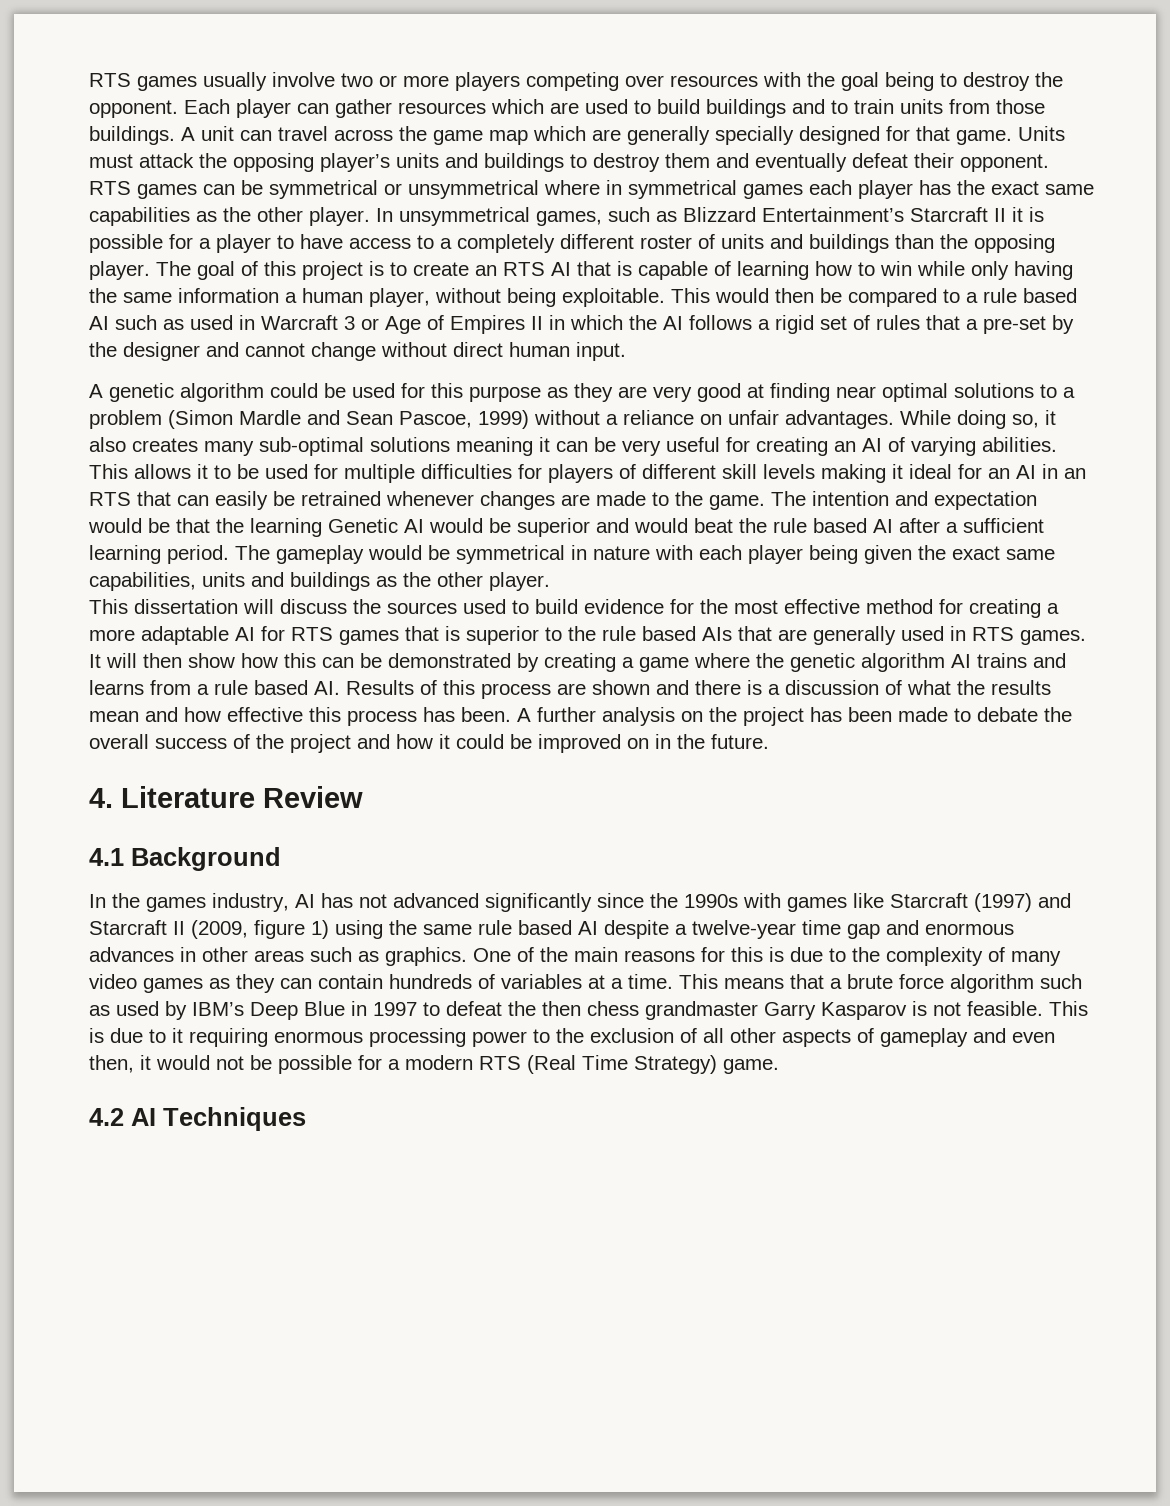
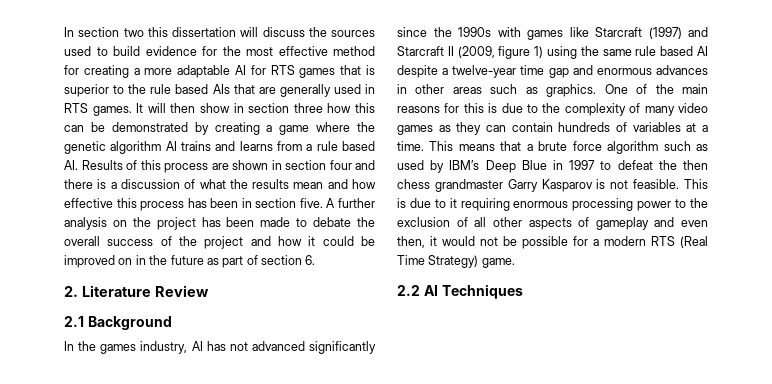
- RTS games usually involve two or more players competing over resources with the goal being to destroy the opponent. Each player can gather resources which are used to build buildings and to train units from those buildings. A unit can travel across the game map which are generally specially designed for that game. Units must attack the opposing player’s units and buildings to destroy them and eventually defeat their opponent. RTS games can be symmetrical or unsymmetrical where in symmetrical games each player has the exact same capabilities as the other player. In unsymmetrical games, such as Blizzard Entertainment’s Starcraft II it is possible for a player to have access to a completely different roster of units and buildings than the opposing player. The goal of this project is to create an RTS AI that is capable of learning how to win while only having the same information a human player, without being exploitable. This would then be compared to a rule based AI such as used in Warcraft 3 or Age of Empires II in which the AI follows a rigid set of rules that a pre-set by the designer and cannot change without direct human input.
- A genetic algorithm could be used for this purpose as they are very good at finding near optimal solutions to a problem (Simon Mardle and Sean Pascoe, 1999) without a reliance on unfair advantages. While doing so, it also creates many sub-optimal solutions meaning it can be very useful for creating an AI of varying abilities. This allows it to be used for multiple difficulties for players of different skill levels making it ideal for an AI in an RTS that can easily be retrained whenever changes are made to the game. The intention and expectation would be that the learning Genetic AI would be superior and would beat the rule based AI after a sufficient learning period. The gameplay would be symmetrical in nature with each player being given the exact same capabilities, units and buildings as the other player.
- This dissertation will discuss the sources used to build evidence for the most effective method for creating a more adaptable AI for RTS games that is superior to the rule based AIs that are generally used in RTS games.
+ In section two this dissertation will discuss the sources used to build evidence for the most effective method for creating a more adaptable AI for RTS games that is superior to the rule based AIs that are generally used in RTS games.
- It will then show how this can be demonstrated by creating a game where the genetic algorithm AI trains and learns from a rule based AI. Results of this process are shown and there is a discussion of what the results mean and how effective this process has been.
+ It will then show in section three how this can be demonstrated by creating a game where the genetic algorithm AI trains and learns from a rule based AI. Results of this process are shown in section four and there is a discussion of what the results mean and how effective this process has been in section five.
- A further analysis on the project has been made to debate the overall success of the project and how it could be improved on in the future.
- 4. Literature Review
+ A further analysis on the project has been made to debate the overall success of the project and how it could be improved on in the future as part of section 6.
+ 2. Literature Review
- 4.1 Background
+ 2.1 Background
- 4.2 AI Techniques
+ 2.2 AI Techniques

